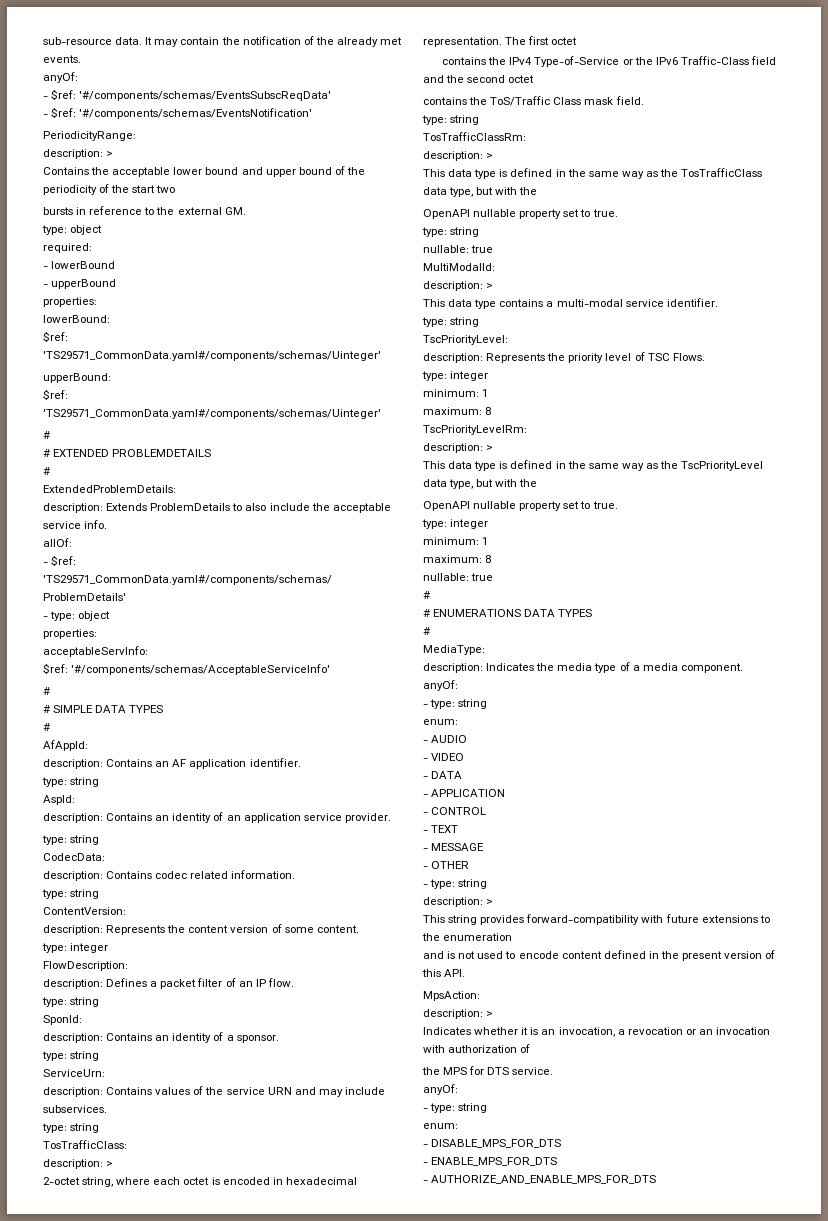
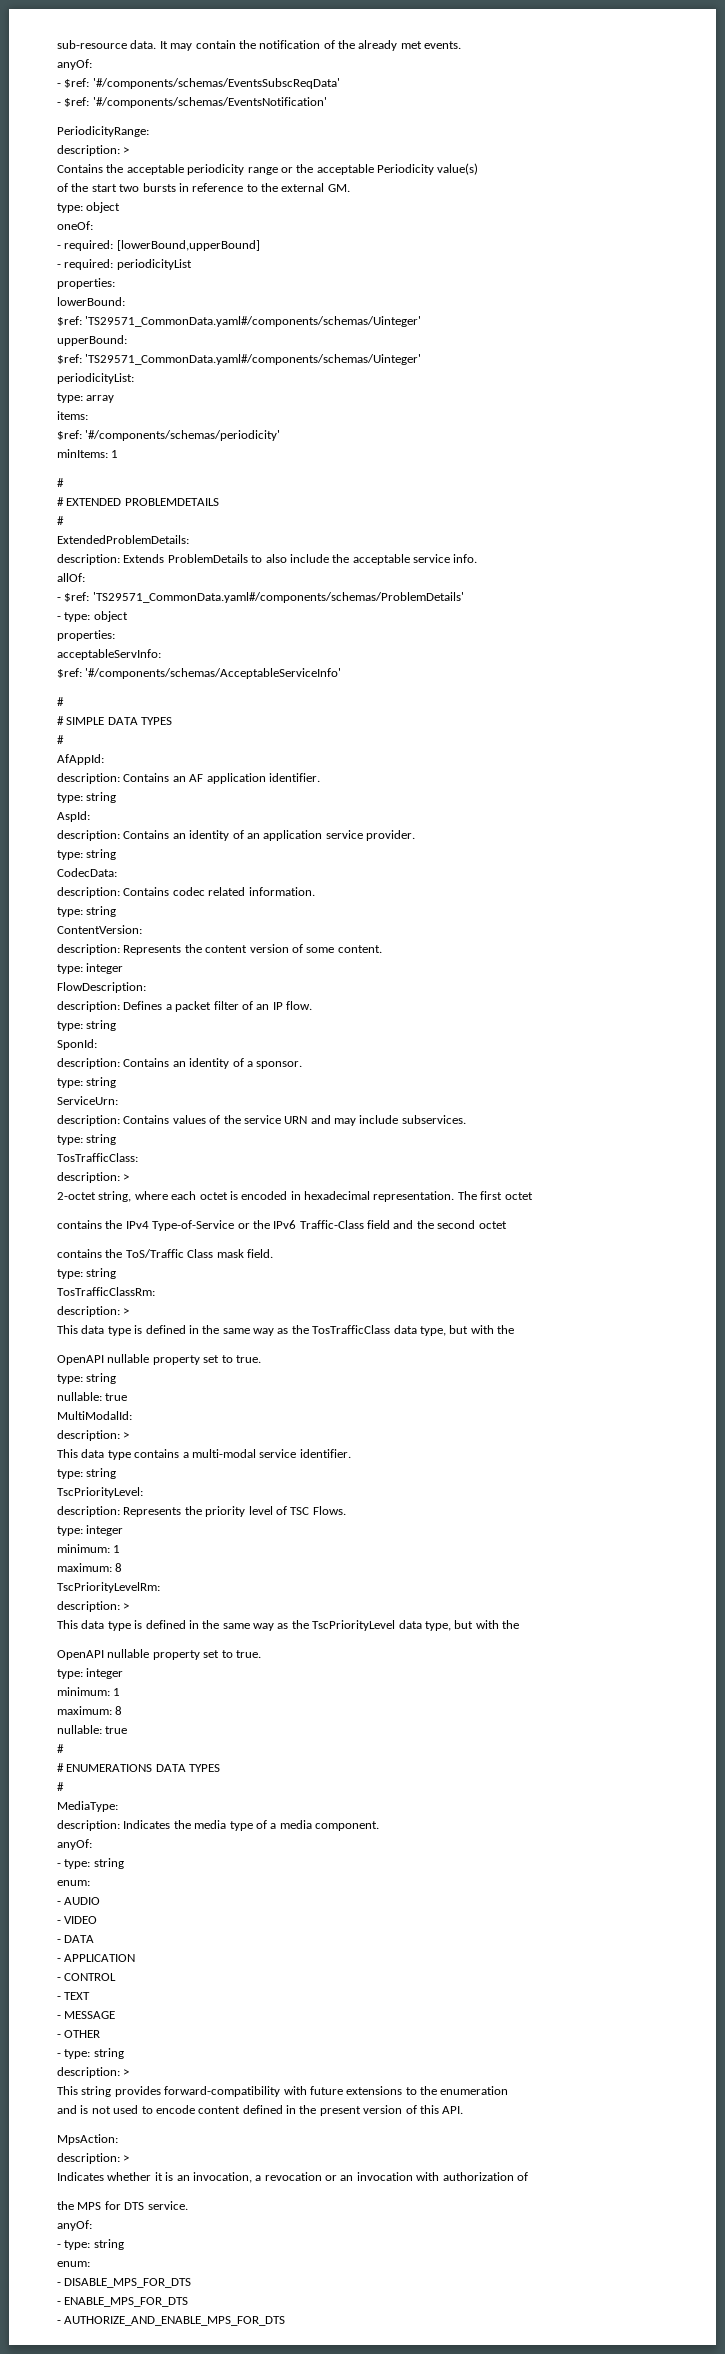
- Contains the acceptable lower bound and upper bound of the periodicity of the start two
- bursts in reference to the external GM.
+ Contains the acceptable periodicity range or the acceptable Periodicity value(s)
+ of the start two bursts in reference to the external GM.
- required:
- - lowerBound
- - upperBound
+ oneOf:
+ - required: [lowerBound,upperBound]
+ - required: periodicityList
+ periodicityList:
+ type: array
+ items:
+ $ref: '#/components/schemas/periodicity'
+ minItems: 1

